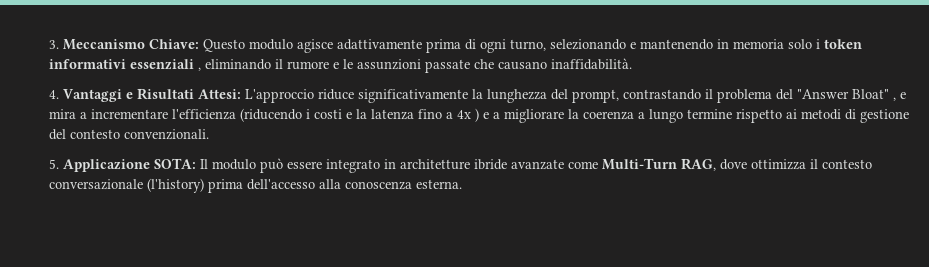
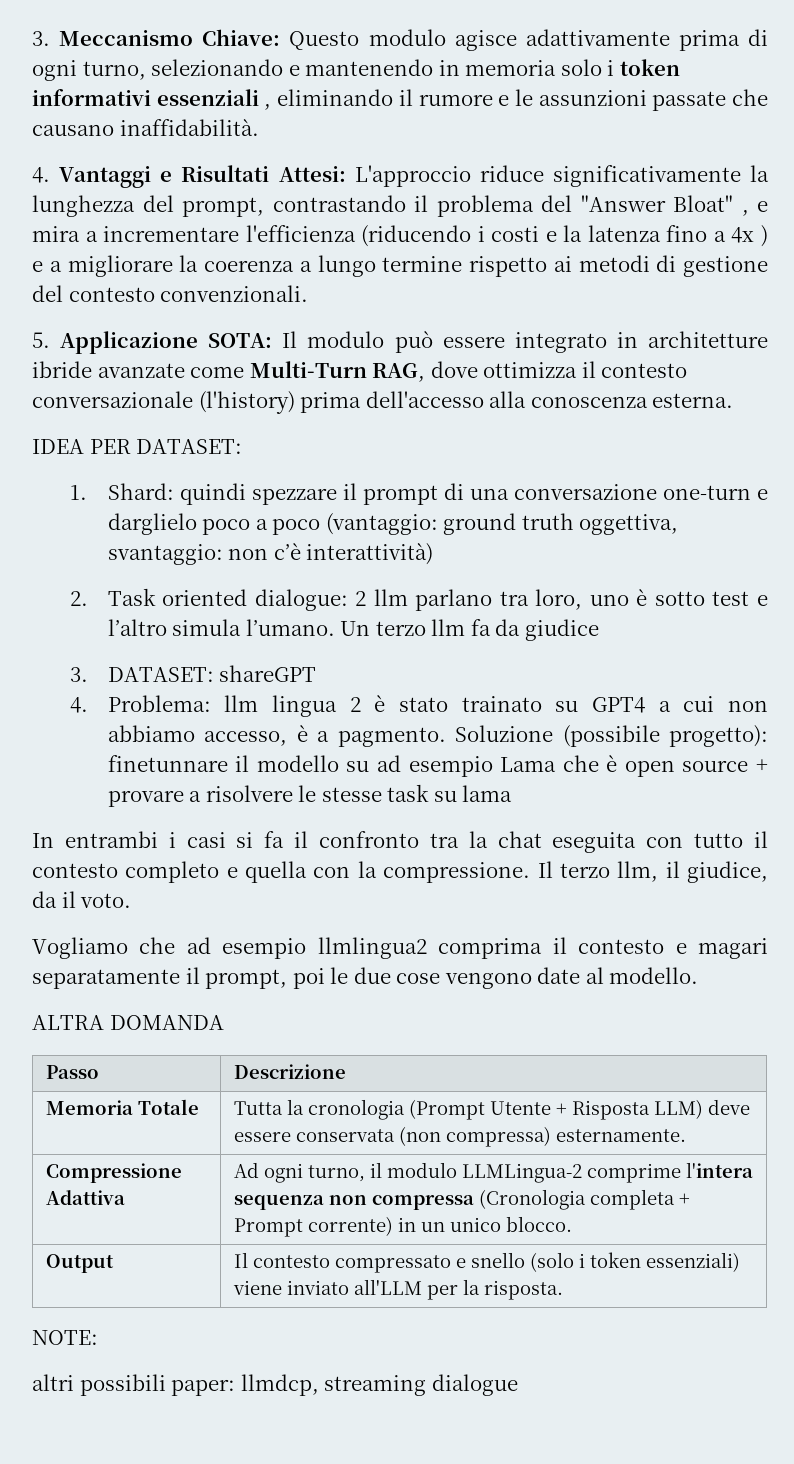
+ IDEA PER DATASET:
+ 1. Shard: quindi spezzare il prompt di una conversazione one-turn e darglielo poco a poco (vantaggio: ground truth oggettiva, svantaggio: non c’è interattività)
+ 2. Task oriented dialogue: 2 llm parlano tra loro, uno è sotto test e l’altro simula l’umano. Un terzo llm fa da giudice
+ 3. DATASET: shareGPT
+ 4. Problema: llm lingua 2 è stato trainato su GPT4 a cui non abbiamo accesso, è a pagmento. Soluzione (possibile progetto): finetunnare il modello su ad esempio Lama che è open source + provare a risolvere le stesse task su lama
+ In entrambi i casi si fa il confronto tra la chat eseguita con tutto il contesto completo e quella con la compressione. Il terzo llm, il giudice, da il voto.
+ Vogliamo che ad esempio llmlingua2 comprima il contesto e magari separatamente il prompt, poi le due cose vengono date al modello.
+ ALTRA DOMANDA
+ Passo | Descrizione
+ Memoria Totale | Tutta la cronologia (Prompt Utente + Risposta LLM) deve essere conservata (non compressa) esternamente.
+ Compressione Adattiva | Ad ogni turno, il modulo LLMLingua-2 comprime l'intera sequenza non compressa (Cronologia completa + Prompt corrente) in un unico blocco.
+ Output | Il contesto compressato e snello (solo i token essenziali) viene inviato all'LLM per la risposta.
+ NOTE:
+ altri possibili paper: llmdcp, streaming dialogue

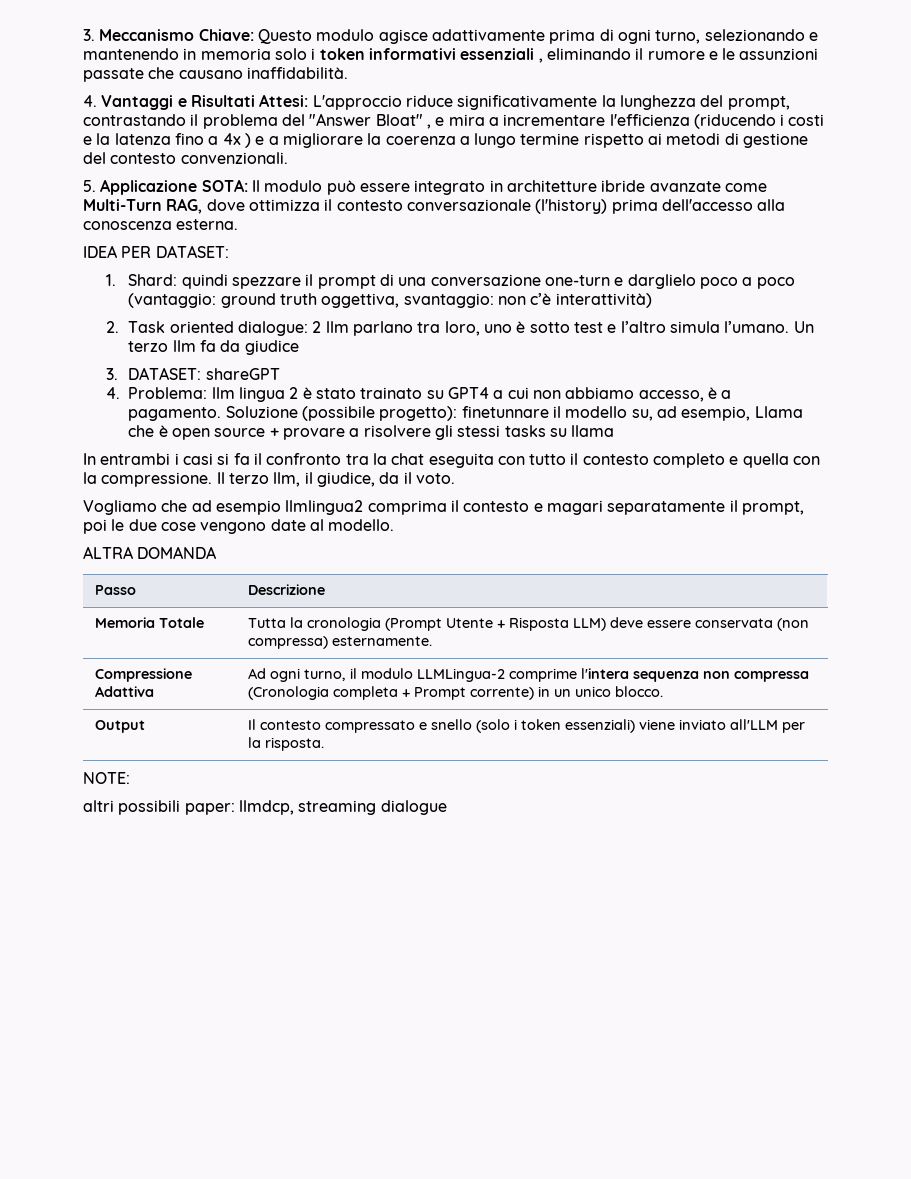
- 4. Problema: llm lingua 2 è stato trainato su GPT4 a cui non abbiamo accesso, è a pagmento.
+ 4. Problema: llm lingua 2 è stato trainato su GPT4 a cui non abbiamo accesso, è a pagamento.
- Soluzione (possibile progetto): finetunnare il modello su ad esempio Lama che è open source + provare a risolvere le stesse task su lama
+ Soluzione (possibile progetto): finetunnare il modello su, ad esempio, Llama che è open source + provare a risolvere gli stessi tasks su llama

